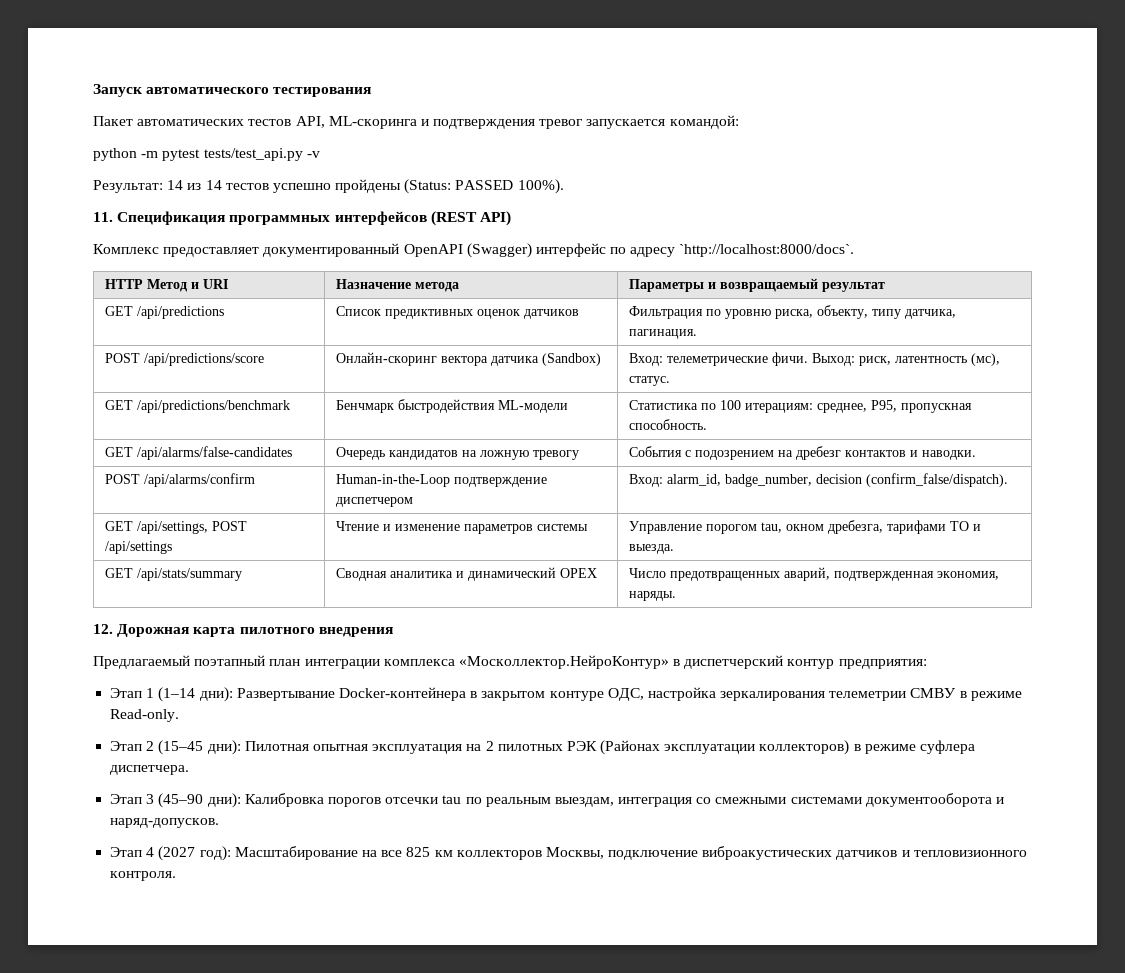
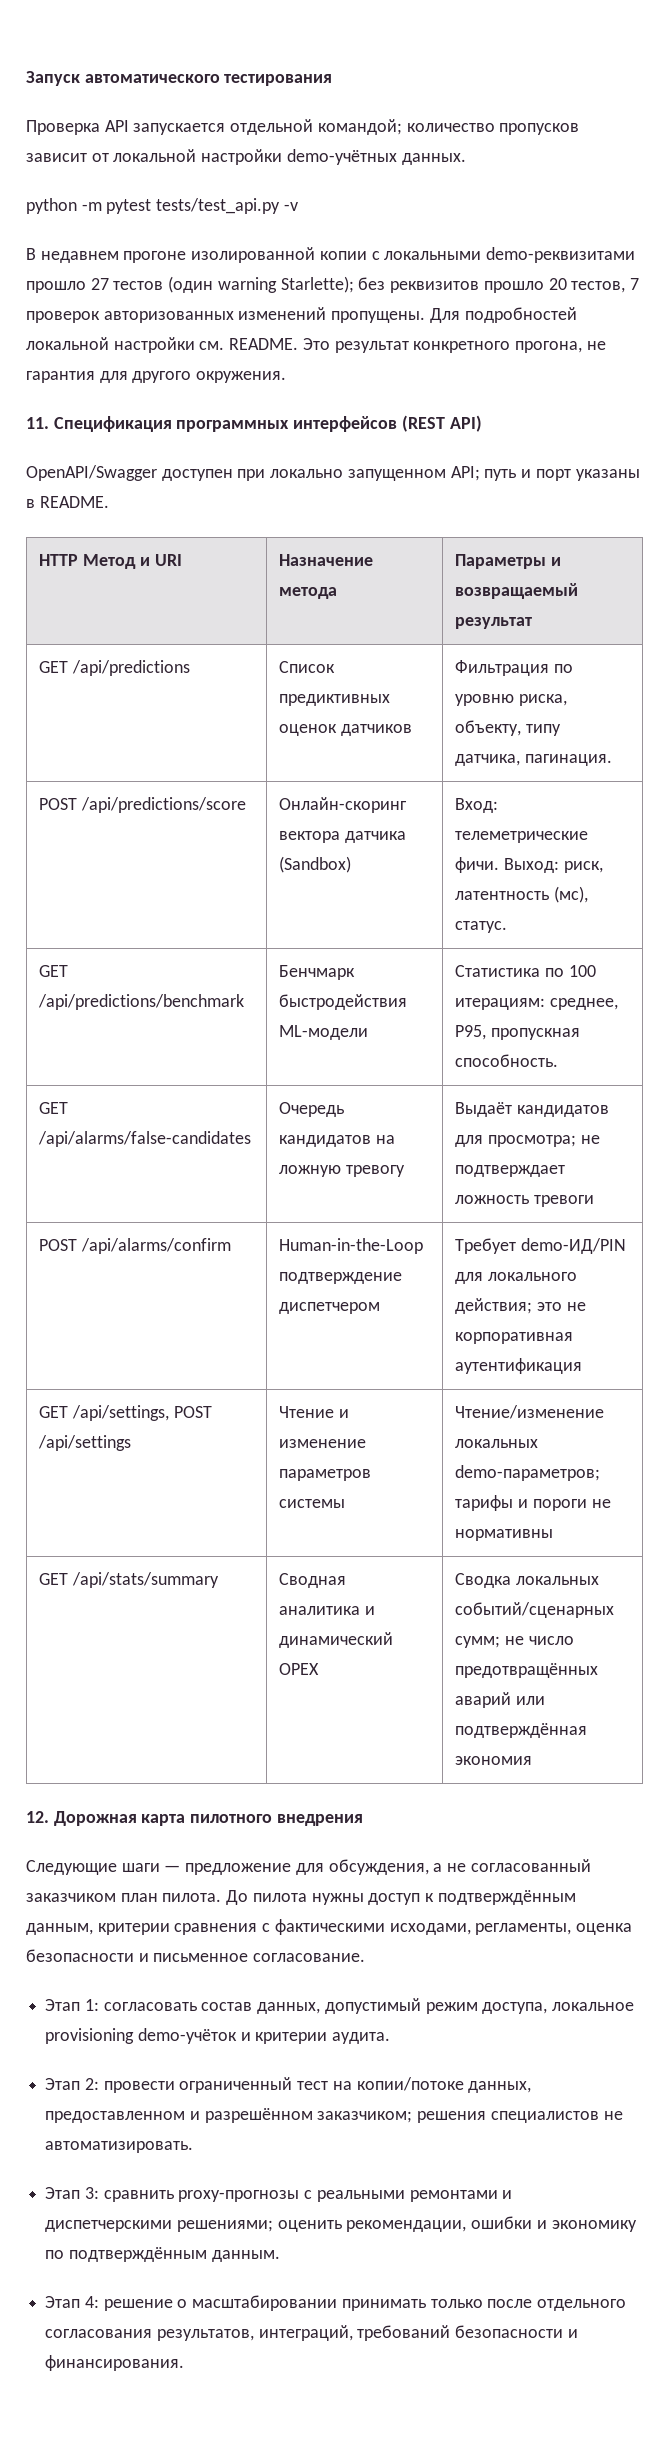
- Пакет автоматических тестов API, ML-скоринга и подтверждения тревог запускается командой:
+ Проверка API запускается отдельной командой; количество пропусков зависит от локальной настройки demo-учётных данных.
- Результат: 14 из 14 тестов успешно пройдены (Status: PASSED 100%).
+ В недавнем прогоне изолированной копии с локальными demo-реквизитами прошло 27 тестов (один warning Starlette); без реквизитов прошло 20 тестов, 7 проверок авторизованных изменений пропущены. Для подробностей локальной настройки см. README. Это результат конкретного прогона, не гарантия для другого окружения.
- Комплекс предоставляет документированный OpenAPI (Swagger) интерфейс по адресу `http://localhost:8000/docs`.
+ OpenAPI/Swagger доступен при локально запущенном API; путь и порт указаны в README.
- GET /api/alarms/false-candidates | Очередь кандидатов на ложную тревогу | События с подозрением на дребезг контактов и наводки.
+ GET /api/alarms/false-candidates | Очередь кандидатов на ложную тревогу | Выдаёт кандидатов для просмотра; не подтверждает ложность тревоги
- POST /api/alarms/confirm | Human-in-the-Loop подтверждение диспетчером | Вход: alarm_id, badge_number, decision (confirm_false/dispatch).
+ POST /api/alarms/confirm | Human-in-the-Loop подтверждение диспетчером | Требует demo-ИД/PIN для локального действия; это не корпоративная аутентификация
- GET /api/settings, POST /api/settings | Чтение и изменение параметров системы | Управление порогом tau, окном дребезга, тарифами ТО и выезда.
+ GET /api/settings, POST /api/settings | Чтение и изменение параметров системы | Чтение/изменение локальных demo-параметров; тарифы и пороги не нормативны
- GET /api/stats/summary | Сводная аналитика и динамический OPEX | Число предотвращенных аварий, подтвержденная экономия, наряды.
+ GET /api/stats/summary | Сводная аналитика и динамический OPEX | Сводка локальных событий/сценарных сумм; не число предотвращённых аварий или подтверждённая экономия
- Предлагаемый поэтапный план интеграции комплекса «Москоллектор.НейроКонтур» в диспетчерский контур предприятия:
- Этап 1 (1–14 дни): Развертывание Docker-контейнера в закрытом контуре ОДС, настройка зеркалирования телеметрии СМВУ в режиме Read-only.
- Этап 2 (15–45 дни): Пилотная опытная эксплуатация на 2 пилотных РЭК (Районах эксплуатации коллекторов) в режиме суфлера диспетчера.
- Этап 3 (45–90 дни): Калибровка порогов отсечки tau по реальным выездам, интеграция со смежными системами документооборота и наряд-допусков.
- Этап 4 (2027 год): Масштабирование на все 825 км коллекторов Москвы, подключение виброакустических датчиков и тепловизионного контроля.
+ Следующие шаги — предложение для обсуждения, а не согласованный заказчиком план пилота. До пилота нужны доступ к подтверждённым данным, критерии сравнения с фактическими исходами, регламенты, оценка безопасности и письменное согласование.
+ Этап 1: согласовать состав данных, допустимый режим доступа, локальное provisioning demo-учёток и критерии аудита.
+ Этап 2: провести ограниченный тест на копии/потоке данных, предоставленном и разрешённом заказчиком; решения специалистов не автоматизировать.
+ Этап 3: сравнить proxy-прогнозы с реальными ремонтами и диспетчерскими решениями; оценить рекомендации, ошибки и экономику по подтверждённым данным.
+ Этап 4: решение о масштабировании принимать только после отдельного согласования результатов, интеграций, требований безопасности и финансирования.

